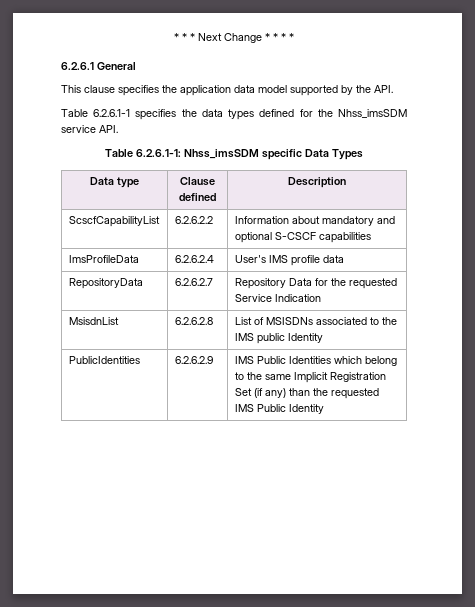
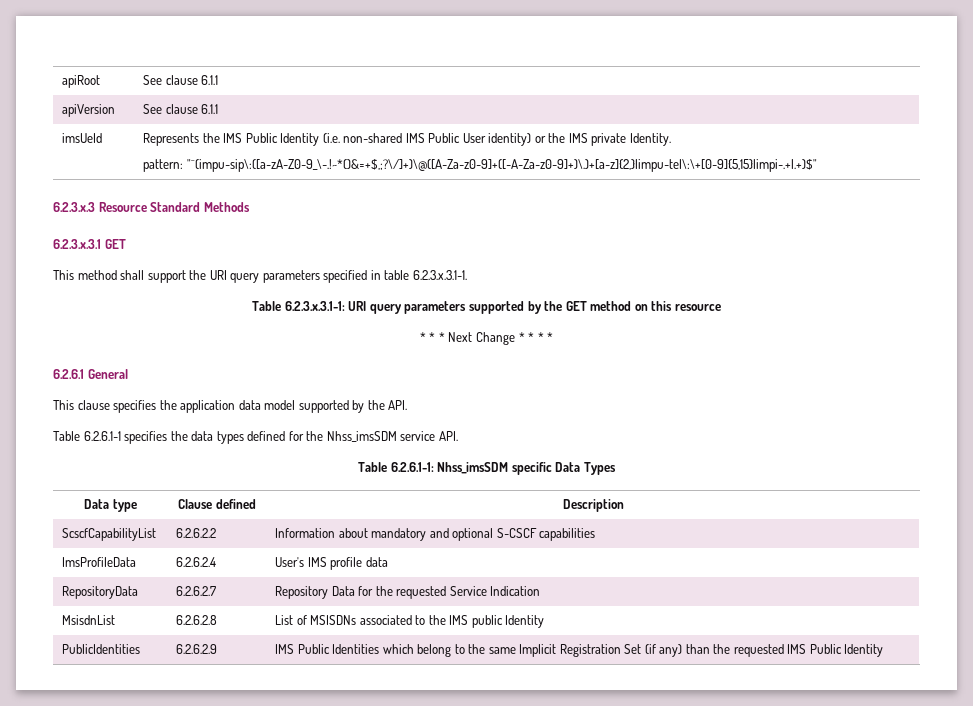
+ apiRoot | See clause 6.1.1
+ apiVersion | See clause 6.1.1
+ imsUeId | Represents the IMS Public Identity (i.e. non-shared IMS Public User identity) or the IMS private Identity.
+ pattern: "^(impu-sip\:([a-zA-Z0-9_\-.!~*()&=+$,;?\/]+)\@([A-Za-z0-9]+([-A-Za-z0-9]+)\.)+[a-z]{2,}|impu-tel\:\+[0-9]{5,15}|impi-.+|.+)$"
+ 6.2.3.x.3 Resource Standard Methods
+ 6.2.3.x.3.1 GET
+ This method shall support the URI query parameters specified in table 6.2.3.x.3.1-1.
+ Table 6.2.3.x.3.1-1: URI query parameters supported by the GET method on this resource

